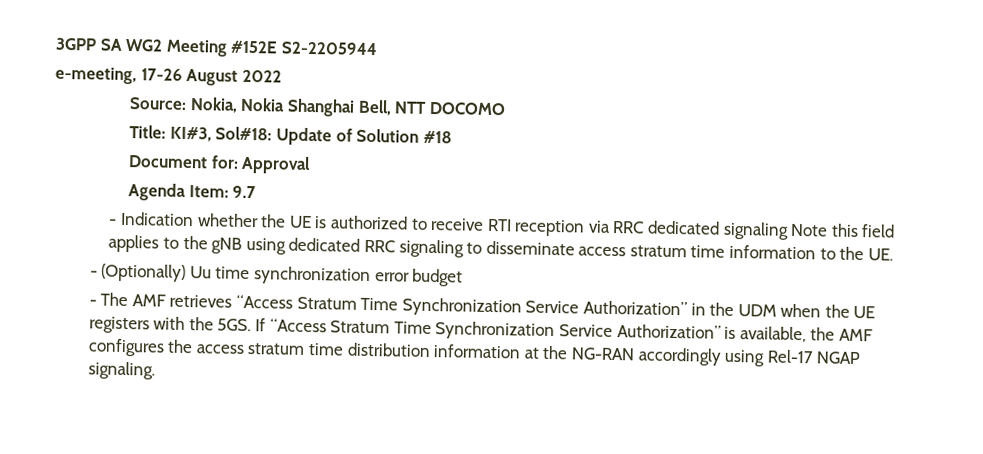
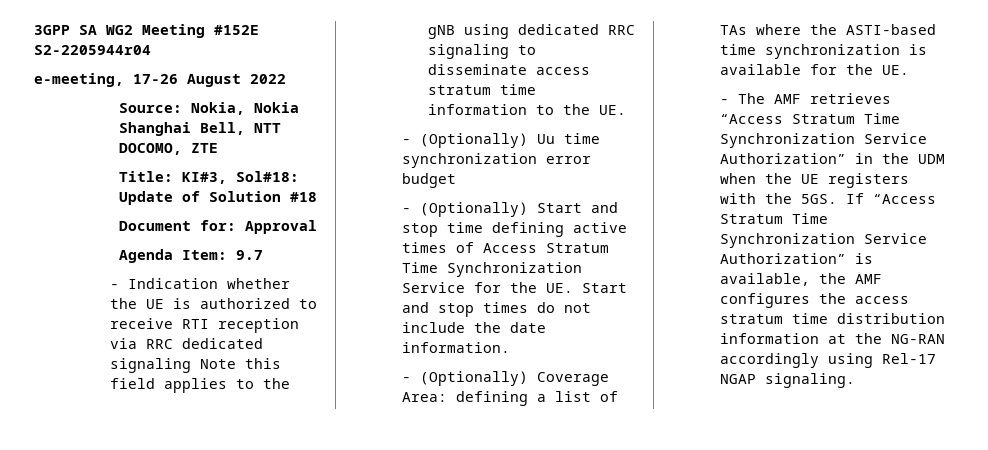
- 3GPP SA WG2 Meeting #152E S2-2205944
+ 3GPP SA WG2 Meeting #152E S2-2205944r04
- Source: Nokia, Nokia Shanghai Bell, NTT DOCOMO
+ Source: Nokia, Nokia Shanghai Bell, NTT DOCOMO, ZTE
+ - (Optionally) Start and stop time defining active times of Access Stratum Time Synchronization Service for the UE. Start and stop times do not include the date information.
+ - (Optionally) Coverage Area: defining a list of TAs where the ASTI-based time synchronization is available for the UE.

